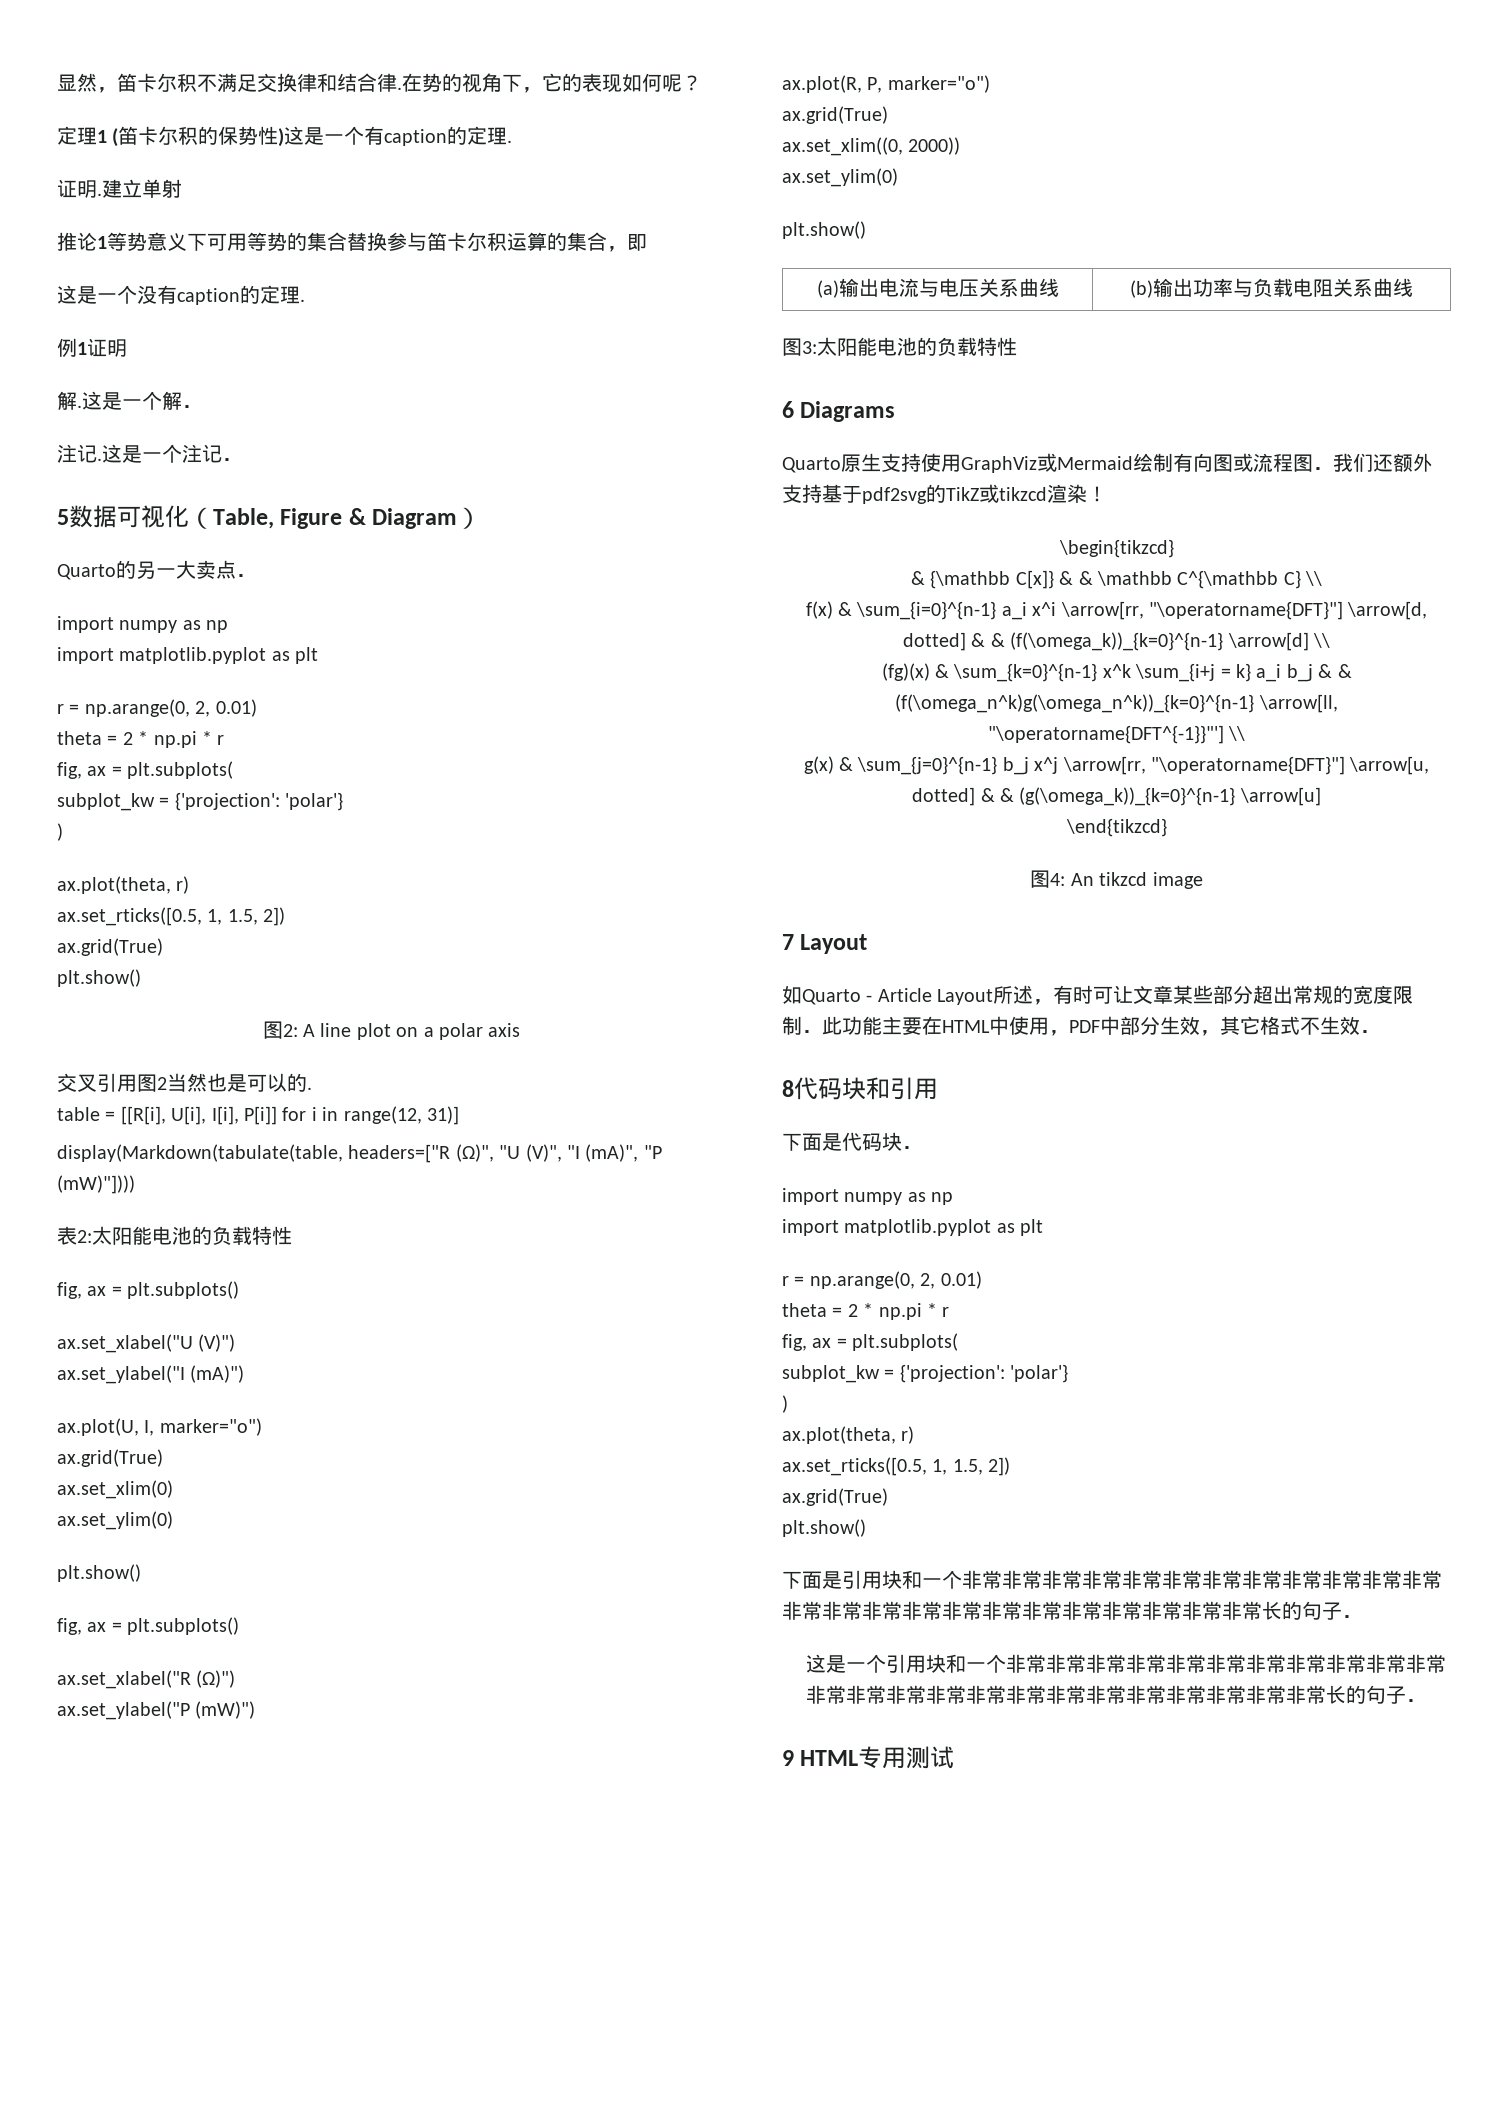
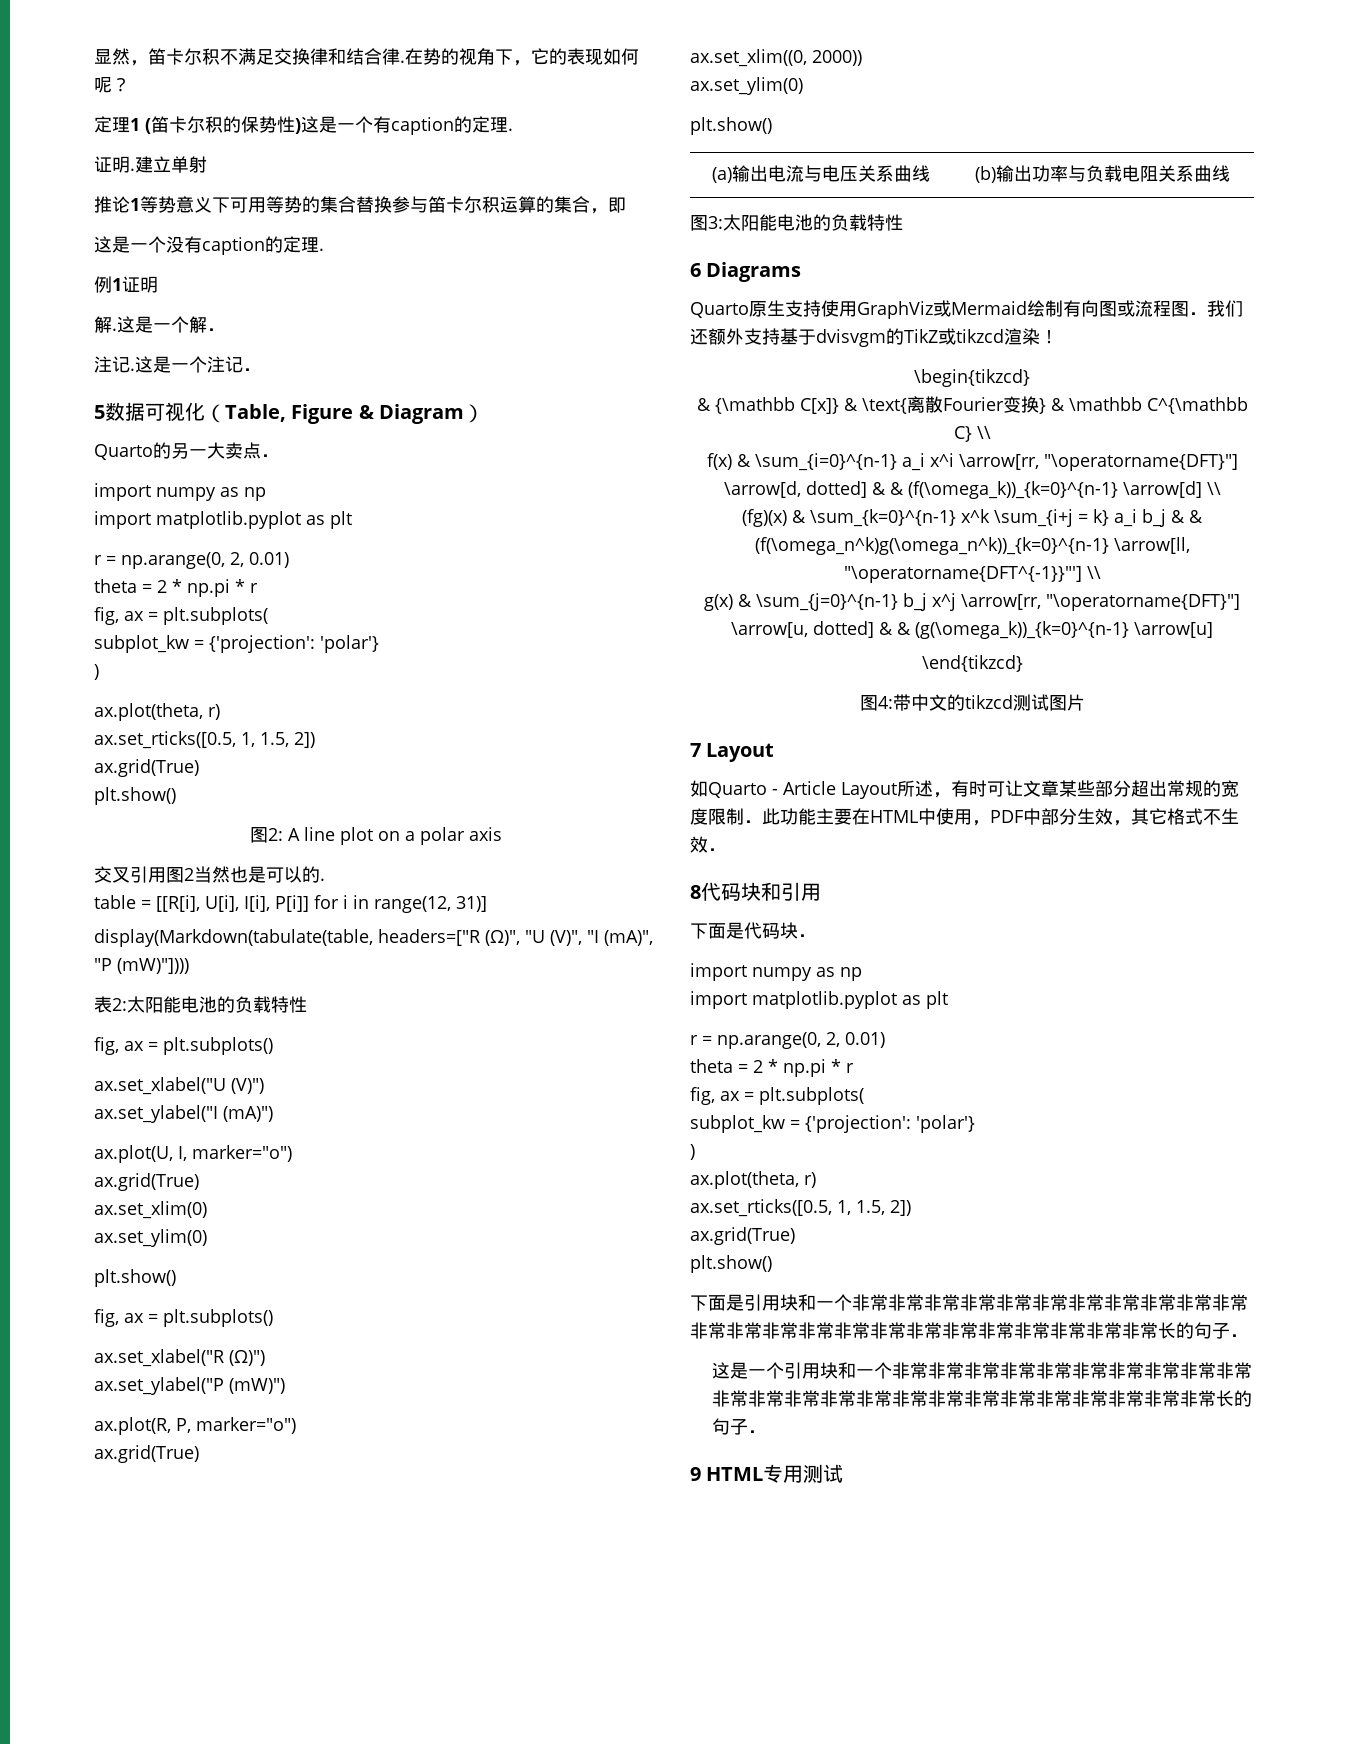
- Quarto原生支持使用GraphViz或Mermaid绘制有向图或流程图．我们还额外支持基于pdf2svg的TikZ或tikzcd渲染！
+ Quarto原生支持使用GraphViz或Mermaid绘制有向图或流程图．我们还额外支持基于dvisvgm的TikZ或tikzcd渲染！
- & {\mathbb C[x]} & & \mathbb C^{\mathbb C} \\
+ & {\mathbb C[x]} & \text{离散Fourier变换} & \mathbb C^{\mathbb C} \\
- 图4: An tikzcd image
+ 图4:带中文的tikzcd测试图片

